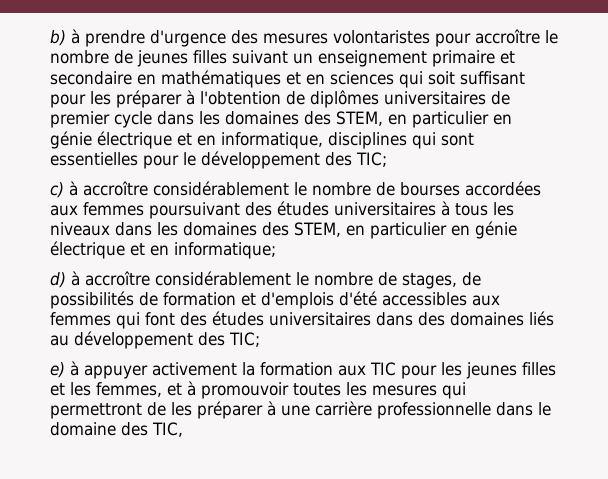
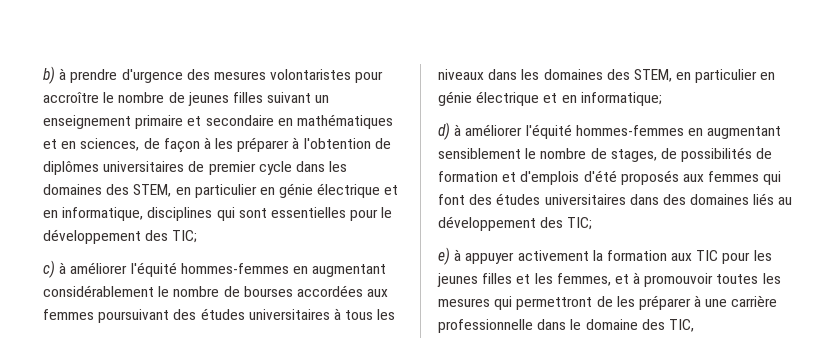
- b) à prendre d'urgence des mesures volontaristes pour accroître le nombre de jeunes filles suivant un enseignement primaire et secondaire en mathématiques et en sciences qui soit suffisant pour les préparer à l'obtention de diplômes universitaires de premier cycle dans les domaines des STEM, en particulier en génie électrique et en informatique, disciplines qui sont essentielles pour le développement des TIC;
+ b) à prendre d'urgence des mesures volontaristes pour accroître le nombre de jeunes filles suivant un enseignement primaire et secondaire en mathématiques et en sciences, de façon à les préparer à l'obtention de diplômes universitaires de premier cycle dans les domaines des STEM, en particulier en génie électrique et en informatique, disciplines qui sont essentielles pour le développement des TIC;
- c) à accroître considérablement le nombre de bourses accordées aux femmes poursuivant des études universitaires à tous les niveaux dans les domaines des STEM, en particulier en génie électrique et en informatique;
+ c) à améliorer l'équité hommes-femmes en augmentant considérablement le nombre de bourses accordées aux femmes poursuivant des études universitaires à tous les niveaux dans les domaines des STEM, en particulier en génie électrique et en informatique;
- d) à accroître considérablement le nombre de stages, de possibilités de formation et d'emplois d'été accessibles aux femmes qui font des études universitaires dans des domaines liés au développement des TIC;
+ d) à améliorer l'équité hommes-femmes en augmentant sensiblement le nombre de stages, de possibilités de formation et d'emplois d'été proposés aux femmes qui font des études universitaires dans des domaines liés au développement des TIC;

